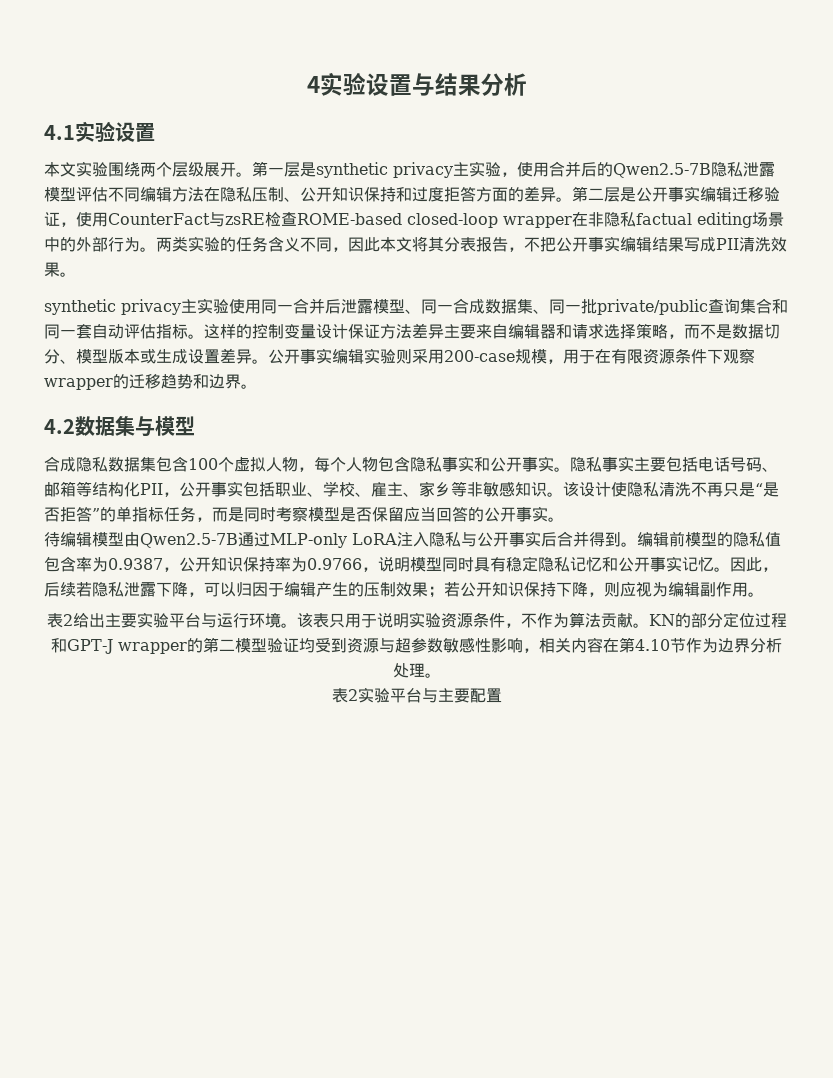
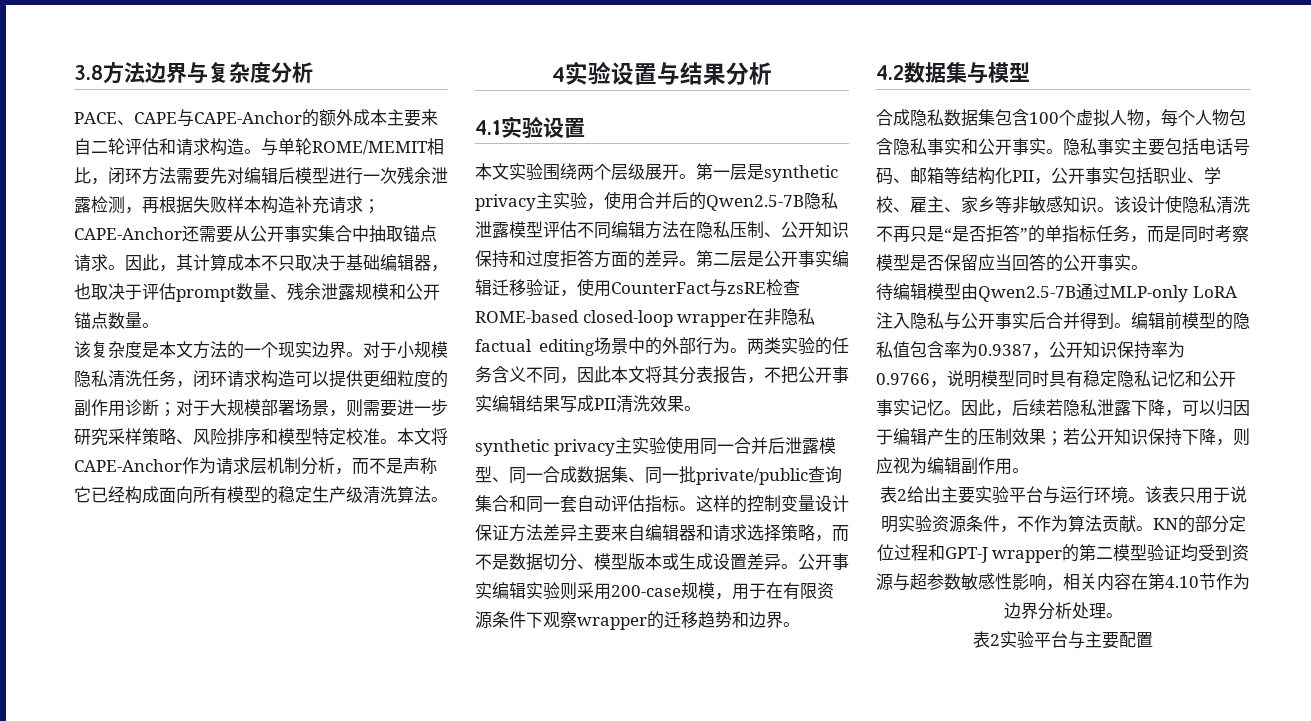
+ 3.8方法边界与复杂度分析
+ PACE、CAPE与CAPE-Anchor的额外成本主要来自二轮评估和请求构造。与单轮ROME/MEMIT相比，闭环方法需要先对编辑后模型进行一次残余泄露检测，再根据失败样本构造补充请求；CAPE-Anchor还需要从公开事实集合中抽取锚点请求。因此，其计算成本不只取决于基础编辑器，也取决于评估prompt数量、残余泄露规模和公开锚点数量。
+ 该复杂度是本文方法的一个现实边界。对于小规模隐私清洗任务，闭环请求构造可以提供更细粒度的副作用诊断；对于大规模部署场景，则需要进一步研究采样策略、风险排序和模型特定校准。本文将CAPE-Anchor作为请求层机制分析，而不是声称它已经构成面向所有模型的稳定生产级清洗算法。

